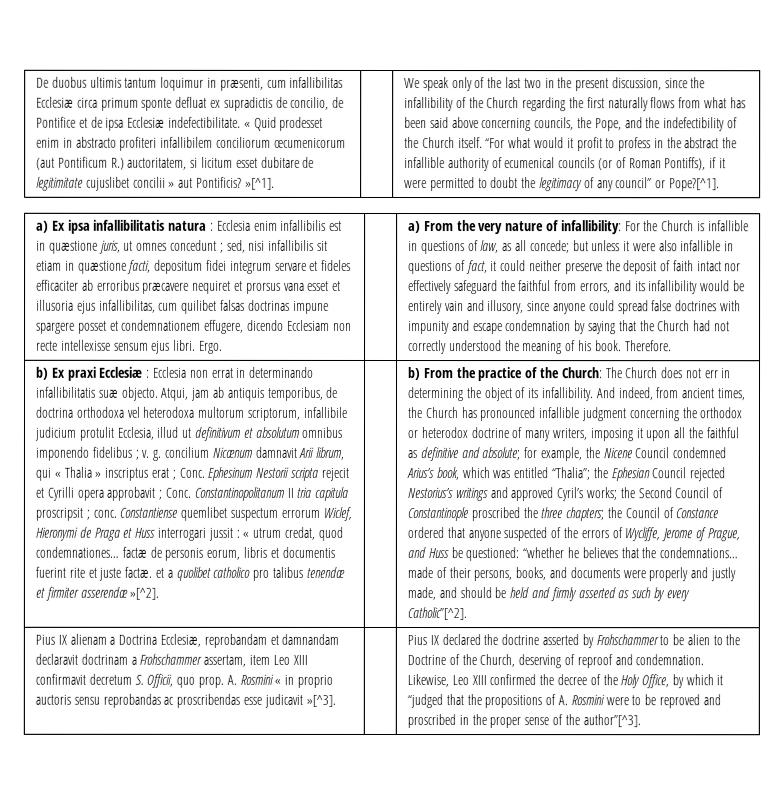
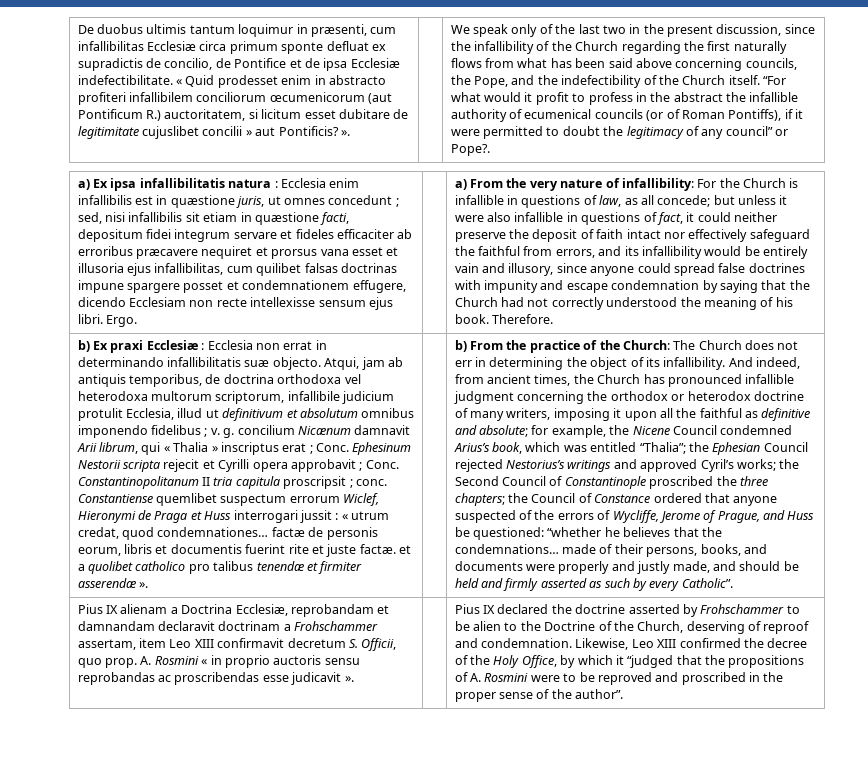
- « Quid prodesset enim in abstracto profiteri infallibilem conciliorum œcumenicorum (aut Pontificum R.) auctoritatem, si licitum esset dubitare de legitimitate cujuslibet concilii » aut Pontificis? »[^1].
+ « Quid prodesset enim in abstracto profiteri infallibilem conciliorum œcumenicorum (aut Pontificum R.) auctoritatem, si licitum esset dubitare de legitimitate cujuslibet concilii » aut Pontificis? ».
- “For what would it profit to profess in the abstract the infallible authority of ecumenical councils (or of Roman Pontiffs), if it were permitted to doubt the legitimacy of any council” or Pope?[^1].
+ “For what would it profit to profess in the abstract the infallible authority of ecumenical councils (or of Roman Pontiffs), if it were permitted to doubt the legitimacy of any council” or Pope?.
- Constantiense quemlibet suspectum errorum Wiclef, Hieronymi de Praga et Huss interrogari jussit : « utrum credat, quod condemnationes… factæ de personis eorum, libris et documentis fuerint rite et juste factæ. et a quolibet catholico pro talibus tenendæ et firmiter asserendæ »[^2].
+ Constantiense quemlibet suspectum errorum Wiclef, Hieronymi de Praga et Huss interrogari jussit : « utrum credat, quod condemnationes… factæ de personis eorum, libris et documentis fuerint rite et juste factæ. et a quolibet catholico pro talibus tenendæ et firmiter asserendæ ».
- “whether he believes that the condemnations… made of their persons, books, and documents were properly and justly made, and should be held and firmly asserted as such by every Catholic”[^2].
+ “whether he believes that the condemnations… made of their persons, books, and documents were properly and justly made, and should be held and firmly asserted as such by every Catholic”.
- A. Rosmini « in proprio auctoris sensu reprobandas ac proscribendas esse judicavit »[^3].
+ A. Rosmini « in proprio auctoris sensu reprobandas ac proscribendas esse judicavit ».
- Likewise, Leo XIII confirmed the decree of the Holy Office, by which it “judged that the propositions of A. Rosmini were to be reproved and proscribed in the proper sense of the author”[^3].
+ Likewise, Leo XIII confirmed the decree of the Holy Office, by which it “judged that the propositions of A. Rosmini were to be reproved and proscribed in the proper sense of the author”.

